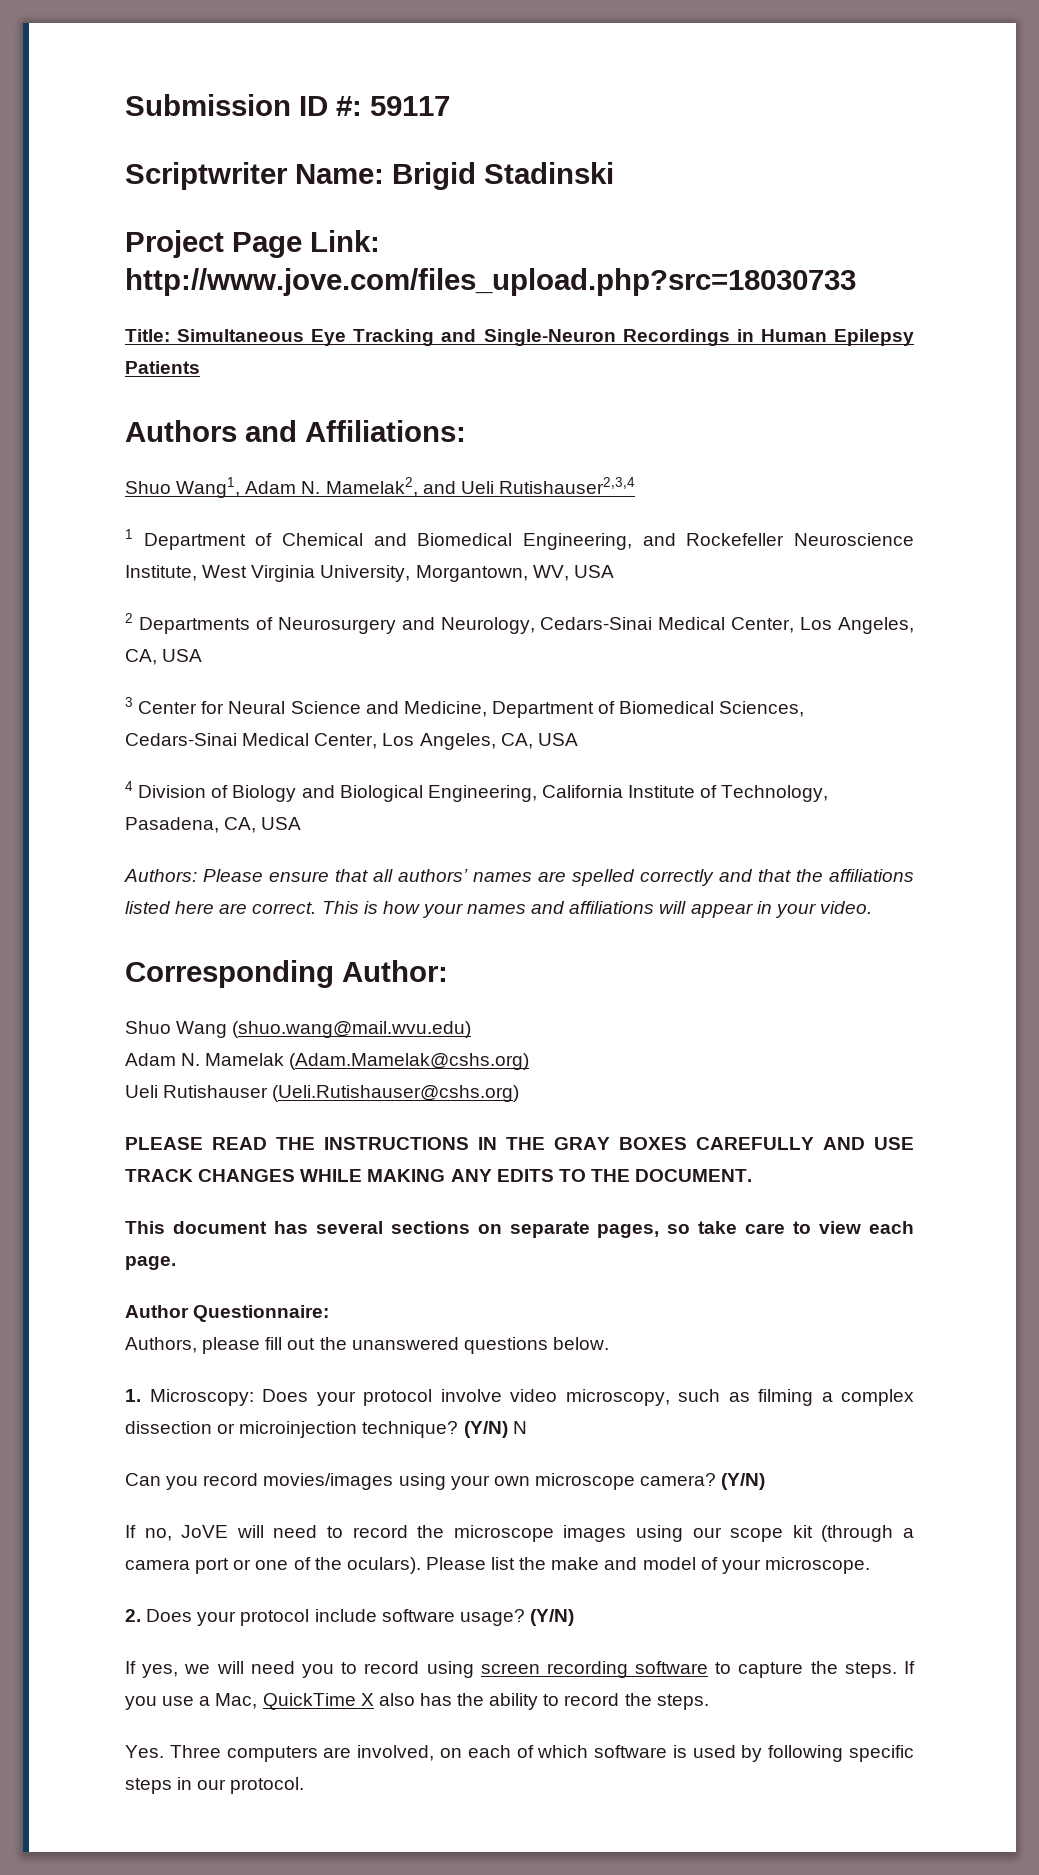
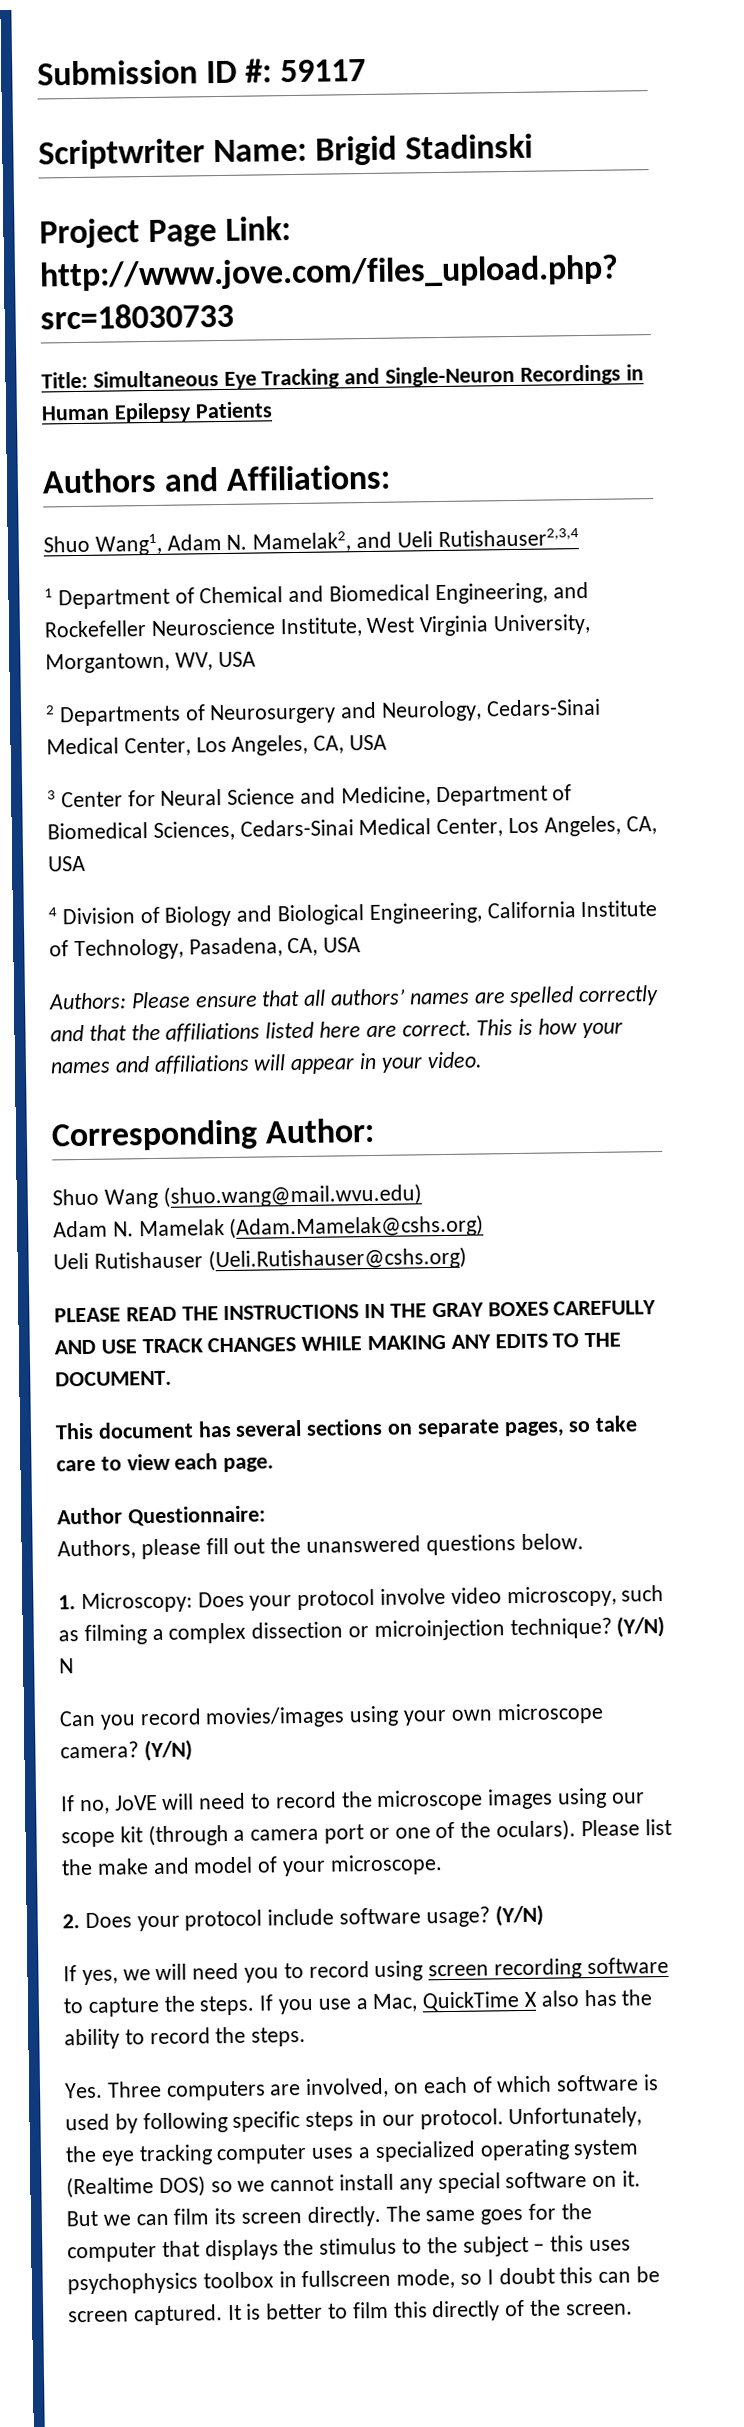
+ Unfortunately, the eye tracking computer uses a specialized operating system (Realtime DOS) so we cannot install any special software on it. But we can film its screen directly. The same goes for the computer that displays the stimulus to the subject – this uses psychophysics toolbox in fullscreen mode, so I doubt this can be screen captured. It is better to film this directly of the screen.

